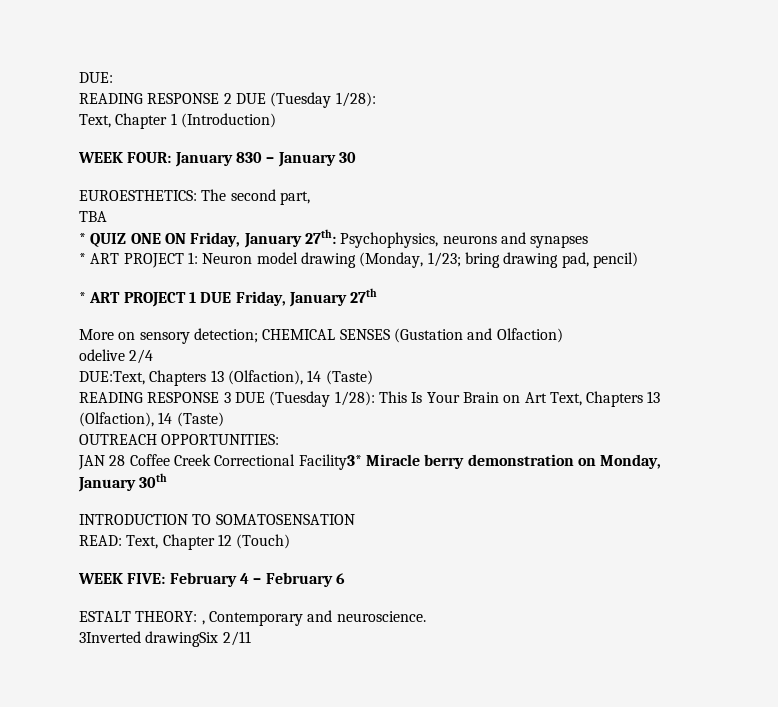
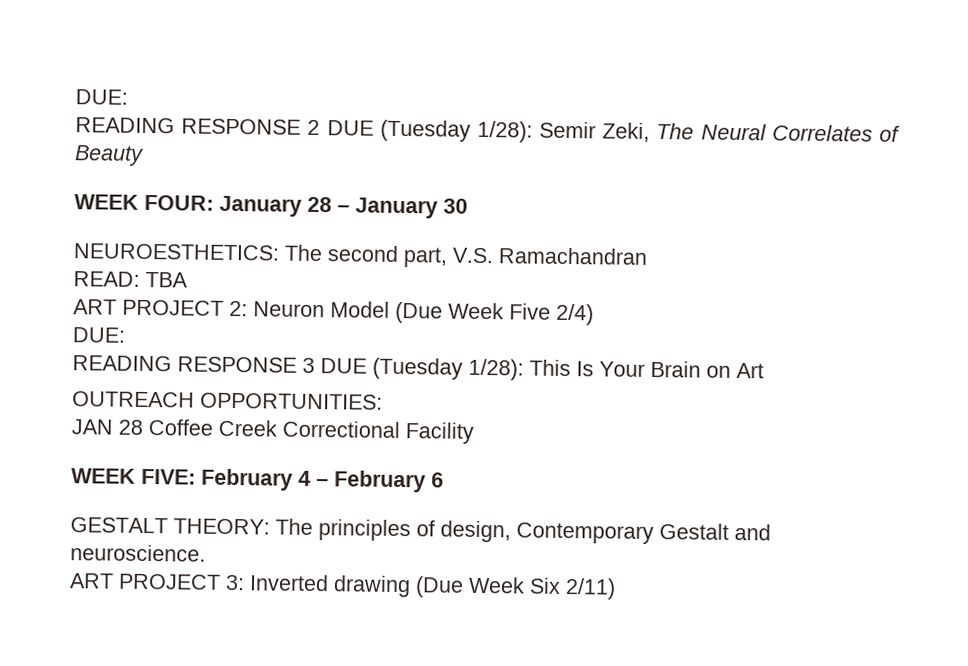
- READING RESPONSE 2 DUE (Tuesday 1/28):
- Text, Chapter 1 (Introduction)
+ READING RESPONSE 2 DUE (Tuesday 1/28): Semir Zeki, The Neural Correlates of Beauty
- WEEK FOUR: January 830 – January 30
+ WEEK FOUR: January 28 – January 30
- EUROESTHETICS: The second part,
- TBA
- * QUIZ ONE ON Friday, January 27th: Psychophysics, neurons and synapses
- * ART PROJECT 1: Neuron model drawing (Monday, 1/23; bring drawing pad, pencil)
- * ART PROJECT 1 DUE Friday, January 27th
- More on sensory detection; CHEMICAL SENSES (Gustation and Olfaction)
- odelive 2/4
- DUE:Text, Chapters 13 (Olfaction), 14 (Taste)
+ NEUROESTHETICS: The second part, V.S. Ramachandran
+ READ: TBA
+ ART PROJECT 2: Neuron Model (Due Week Five 2/4)
+ DUE:
- READING RESPONSE 3 DUE (Tuesday 1/28): This Is Your Brain on Art Text, Chapters 13 (Olfaction), 14 (Taste)
+ READING RESPONSE 3 DUE (Tuesday 1/28): This Is Your Brain on Art
- JAN 28 Coffee Creek Correctional Facility3* Miracle berry demonstration on Monday, January 30th
- INTRODUCTION TO SOMATOSENSATION
- READ: Text, Chapter 12 (Touch)
+ JAN 28 Coffee Creek Correctional Facility
- ESTALT THEORY: , Contemporary and neuroscience.
- 3Inverted drawingSix 2/11
+ GESTALT THEORY: The principles of design, Contemporary Gestalt and neuroscience.
+ ART PROJECT 3: Inverted drawing (Due Week Six 2/11)

